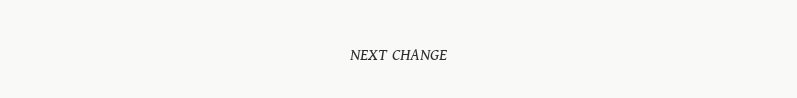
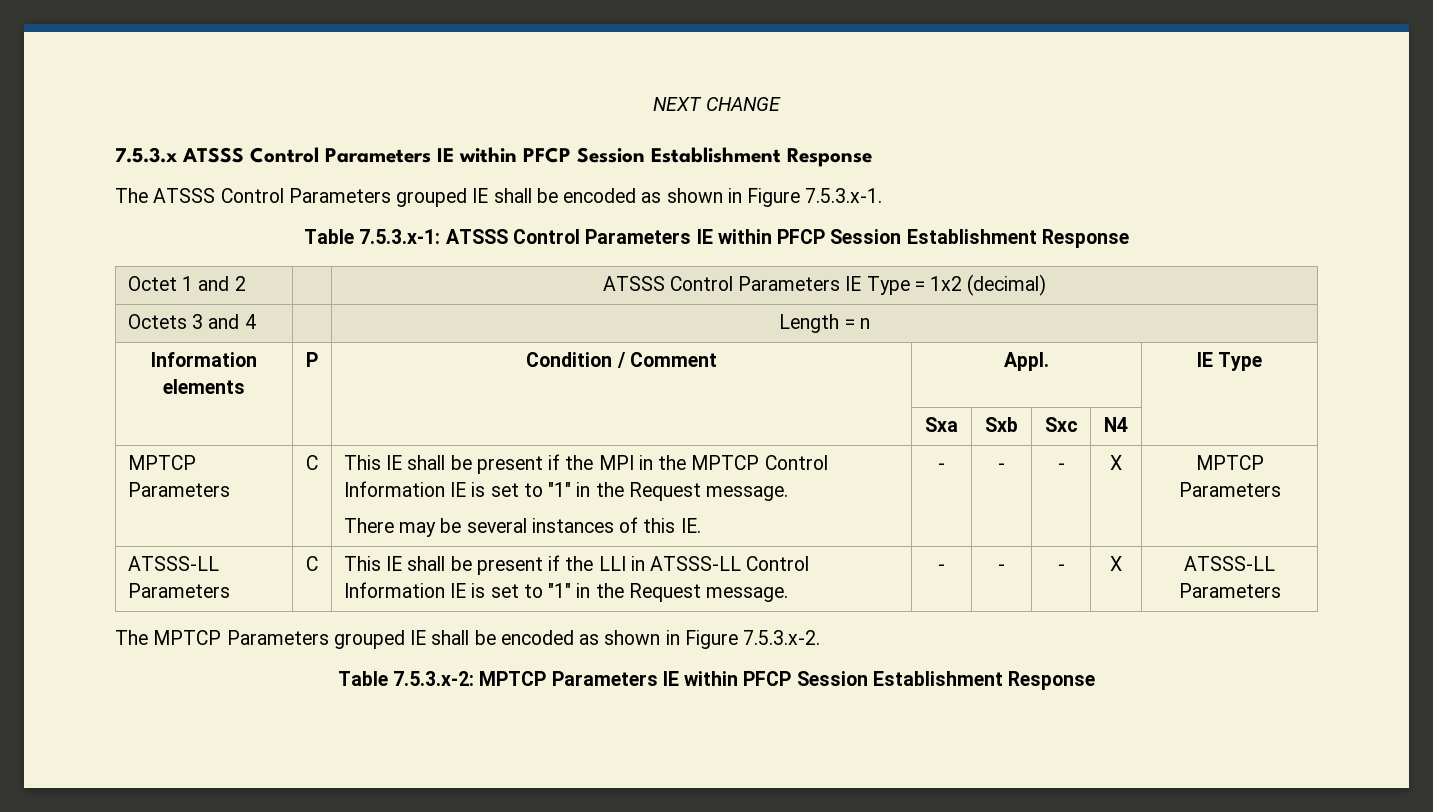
+ 7.5.3.x ATSSS Control Parameters IE within PFCP Session Establishment Response
+ The ATSSS Control Parameters grouped IE shall be encoded as shown in Figure 7.5.3.x-1.
+ Table 7.5.3.x-1: ATSSS Control Parameters IE within PFCP Session Establishment Response
+ Octet 1 and 2 | | ATSSS Control Parameters IE Type = 1x2 (decimal)
+ Octets 3 and 4 | | Length = n
+ Information elements | P | Condition / Comment | Appl. | IE Type
+ | | | Sxa | Sxb | Sxc | N4 |
+ MPTCP Parameters | C | This IE shall be present if the MPI in the MPTCP Control Information IE is set to "1" in the Request message.
+ There may be several instances of this IE. | - | - | - | X | MPTCP Parameters
+ ATSSS-LL Parameters | C | This IE shall be present if the LLI in ATSSS-LL Control Information IE is set to "1" in the Request message. | - | - | - | X | ATSSS-LL Parameters
+ The MPTCP Parameters grouped IE shall be encoded as shown in Figure 7.5.3.x-2.
+ Table 7.5.3.x-2: MPTCP Parameters IE within PFCP Session Establishment Response

